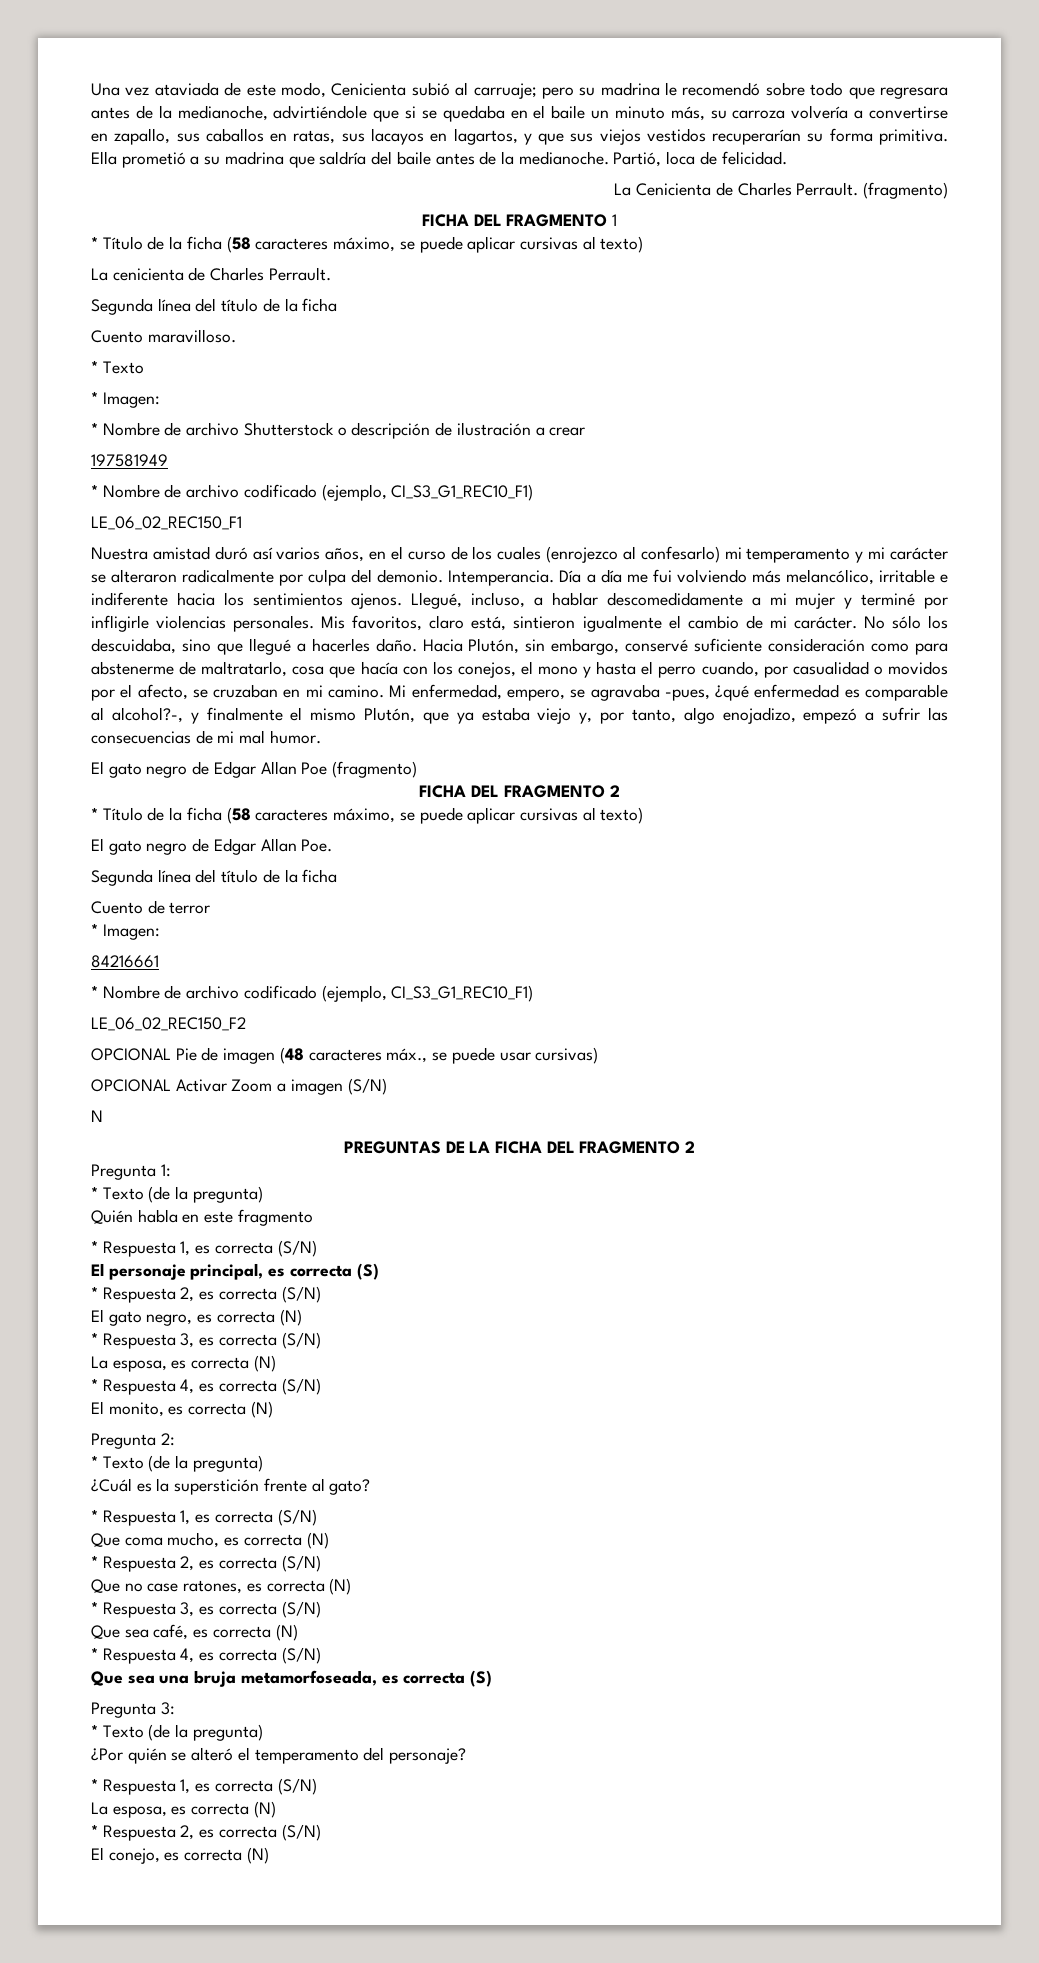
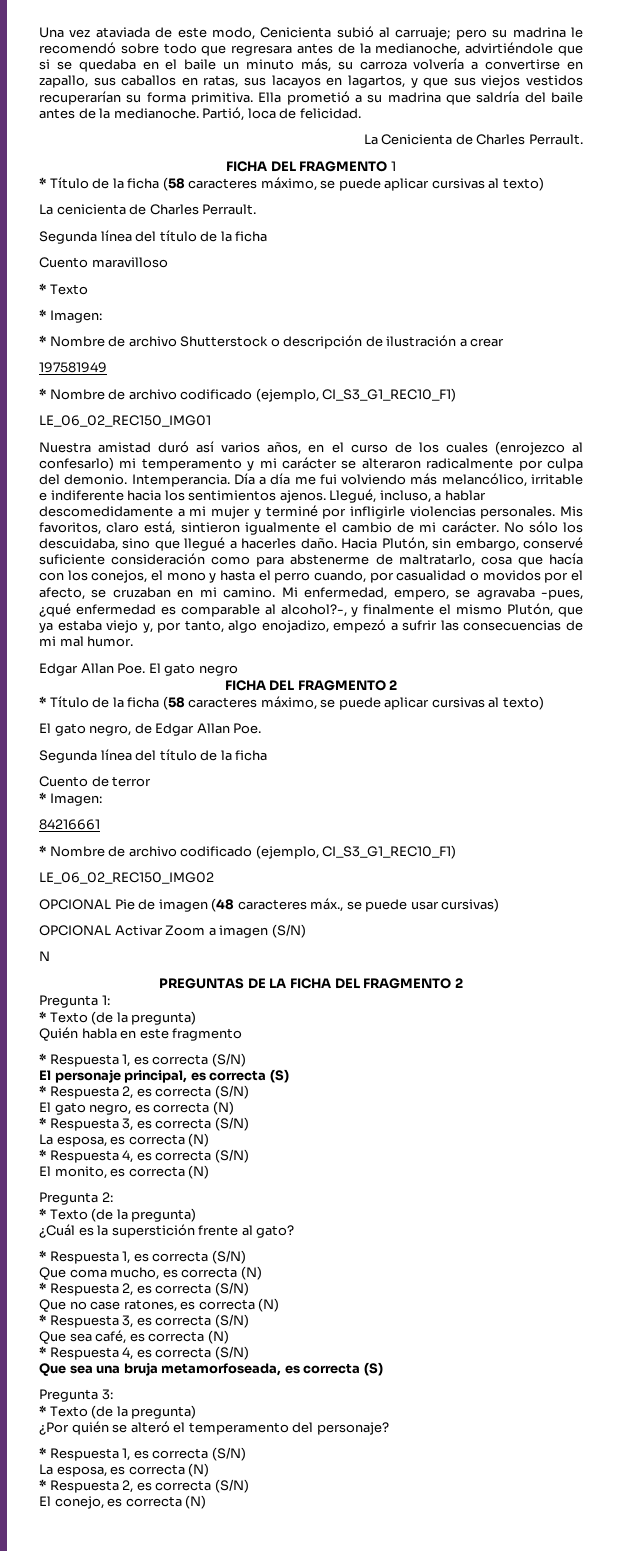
- La Cenicienta de Charles Perrault. (fragmento)
+ La Cenicienta de Charles Perrault.
- Cuento maravilloso.
+ Cuento maravilloso
- LE_06_02_REC150_F1
+ LE_06_02_REC150_IMG01
- El gato negro de Edgar Allan Poe (fragmento)
+ Edgar Allan Poe. El gato negro
- El gato negro de Edgar Allan Poe.
+ El gato negro, de Edgar Allan Poe.
- LE_06_02_REC150_F2
+ LE_06_02_REC150_IMG02

